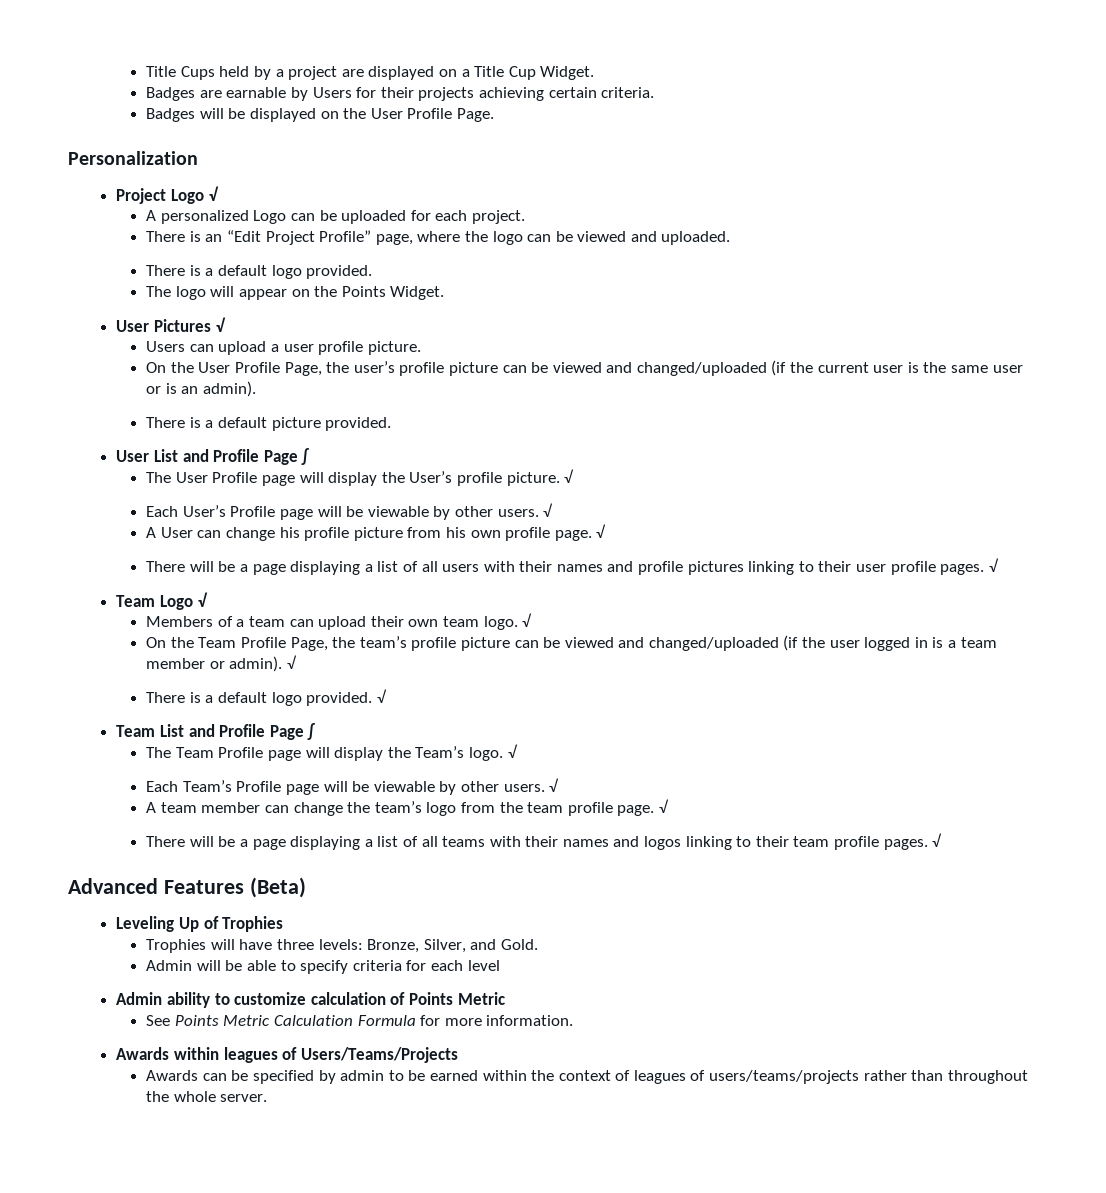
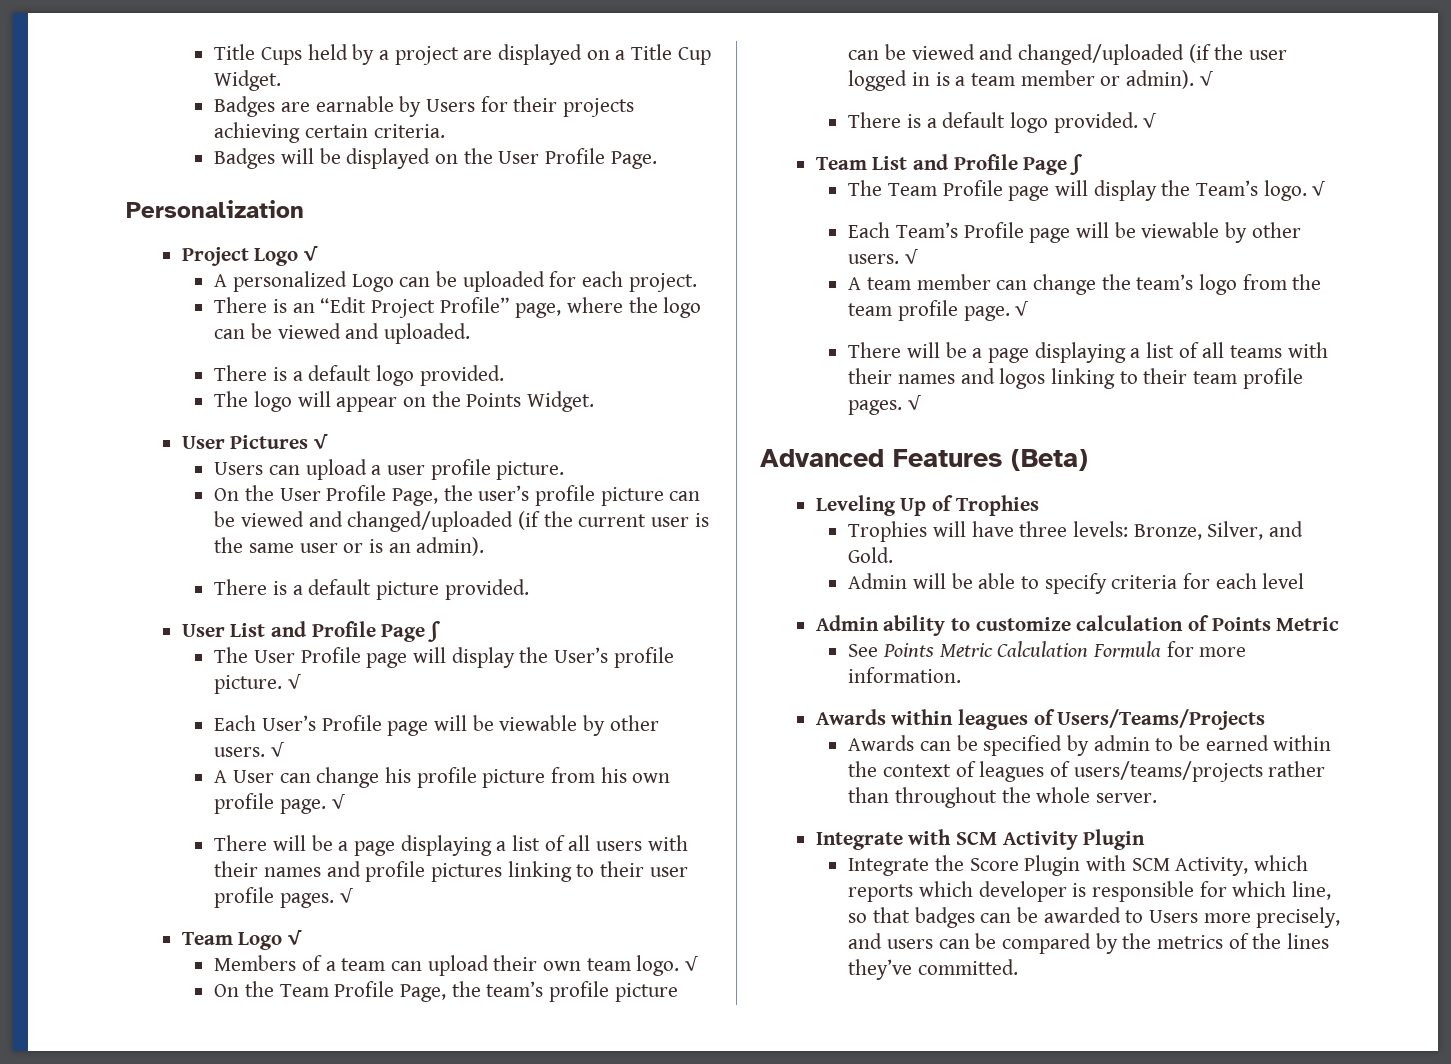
+ Integrate with SCM Activity Plugin
+ Integrate the Score Plugin with SCM Activity, which reports which developer is responsible for which line, so that badges can be awarded to Users more precisely, and users can be compared by the metrics of the lines they’ve committed.

